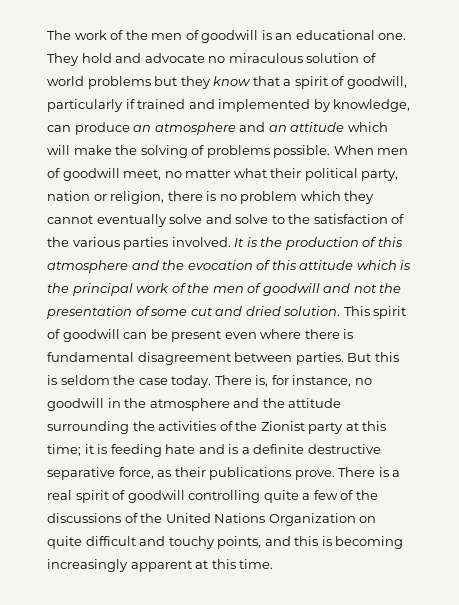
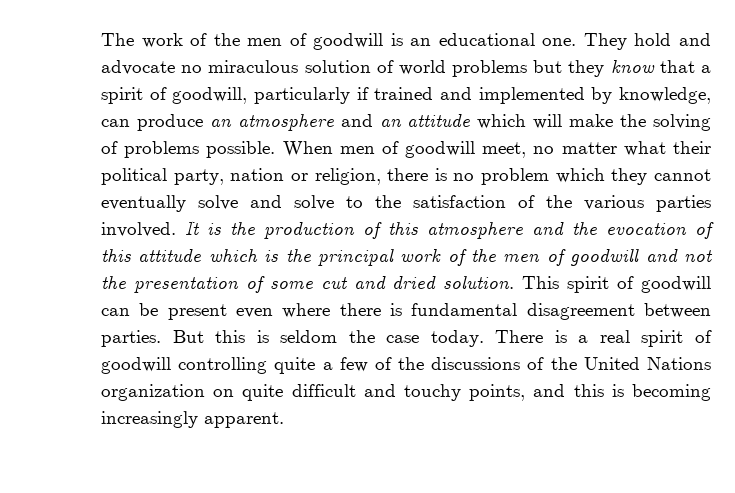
- There is, for instance, no goodwill in the atmosphere and the attitude surrounding the activities of the Zionist party at this time; it is feeding hate and is a definite destructive separative force, as their publications prove. There is a real spirit of goodwill controlling quite a few of the discussions of the United Nations Organization on quite difficult and touchy points, and this is becoming increasingly apparent at this time.
+ There is a real spirit of goodwill controlling quite a few of the discussions of the United Nations organization on quite difficult and touchy points, and this is becoming increasingly apparent.

